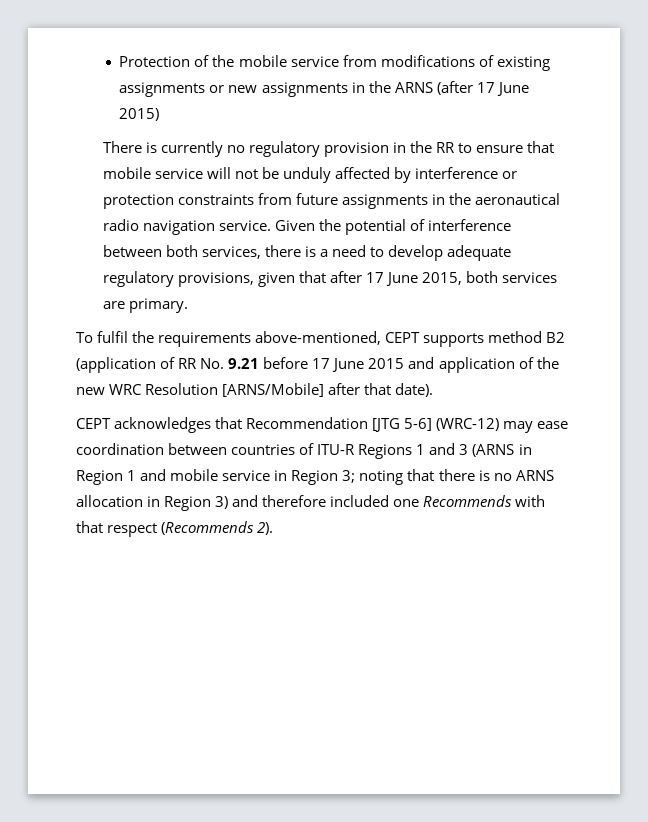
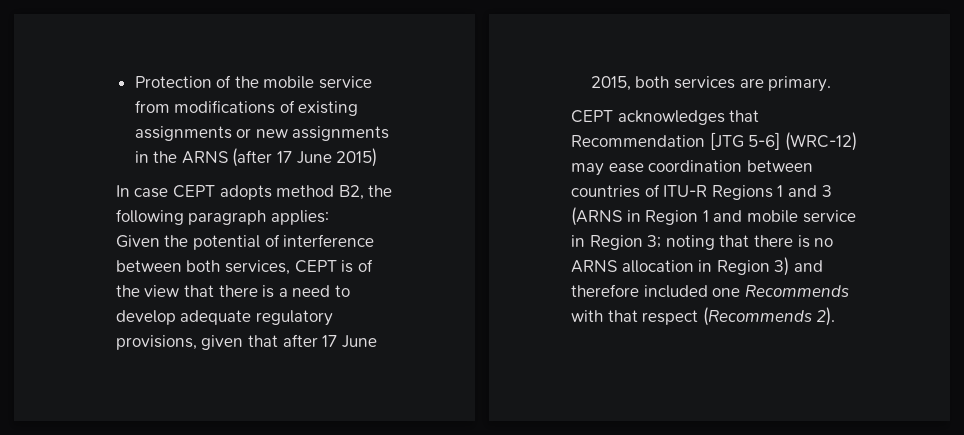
- There is currently no regulatory provision in the RR to ensure that mobile service will not be unduly affected by interference or protection constraints from future assignments in the aeronautical radio navigation service. Given the potential of interference between both services, there is a need to develop adequate regulatory provisions, given that after 17 June 2015, both services are primary.
+ In case CEPT adopts method B2, the following paragraph applies:
+ Given the potential of interference between both services, CEPT is of the view that there is a need to develop adequate regulatory provisions, given that after 17 June 2015, both services are primary.
- To fulfil the requirements above-mentioned, CEPT supports method B2 (application of RR No. 9.21 before 17 June 2015 and application of the new WRC Resolution [ARNS/Mobile] after that date).

